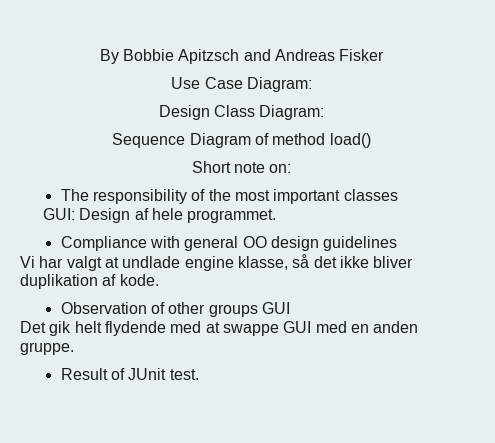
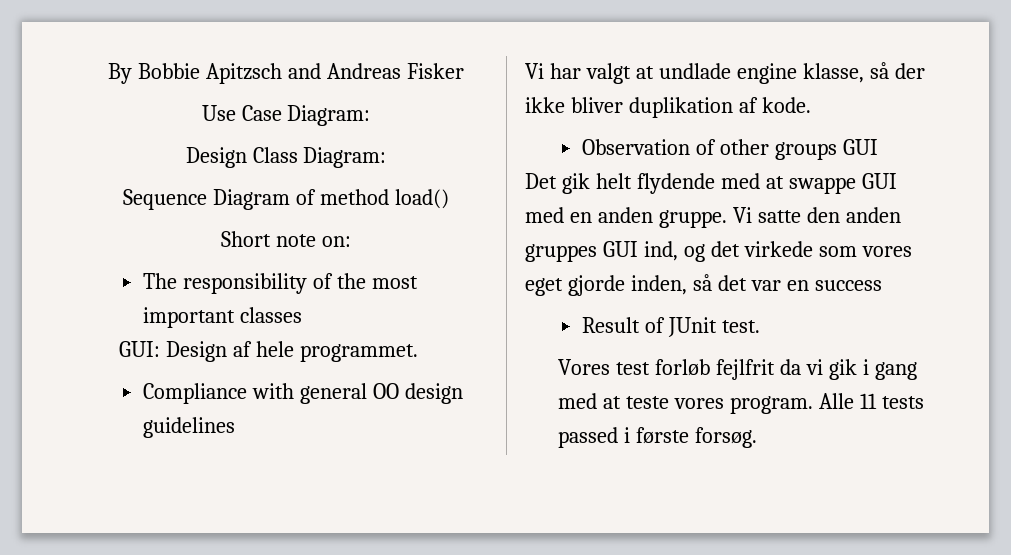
- Vi har valgt at undlade engine klasse, så det ikke bliver duplikation af kode.
+ Vi har valgt at undlade engine klasse, så der ikke bliver duplikation af kode.
- Det gik helt flydende med at swappe GUI med en anden gruppe.
+ Det gik helt flydende med at swappe GUI med en anden gruppe. Vi satte den anden gruppes GUI ind, og det virkede som vores eget gjorde inden, så det var en success
  Result of JUnit test.
+ Vores test forløb fejlfrit da vi gik i gang med at teste vores program. Alle 11 tests passed i første forsøg.

